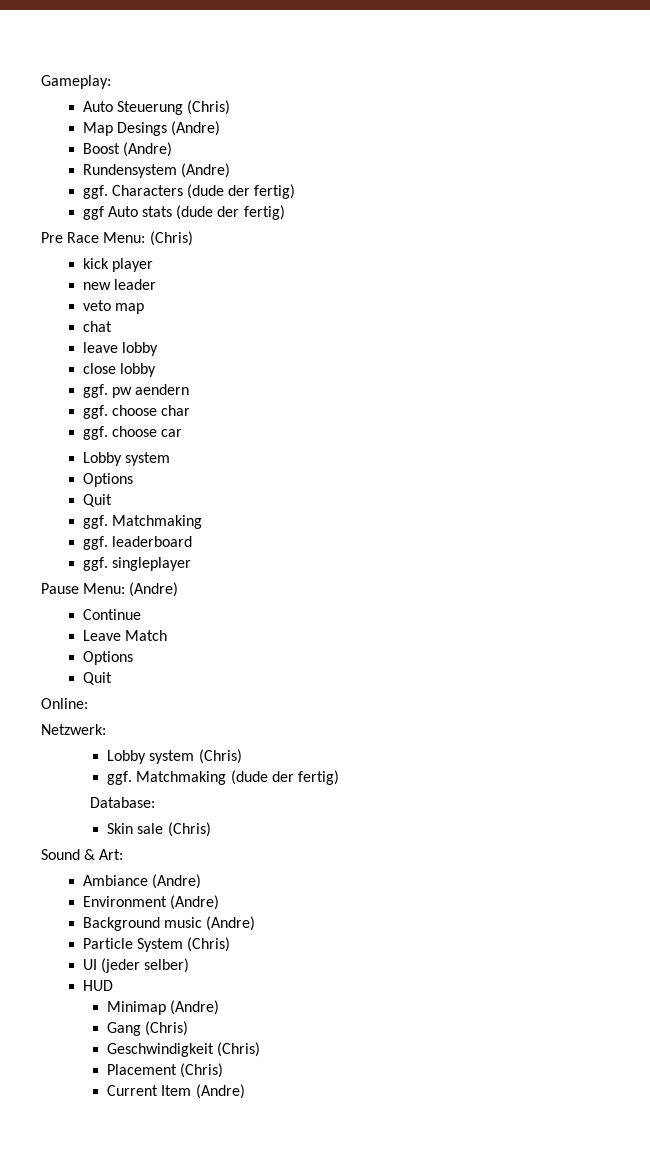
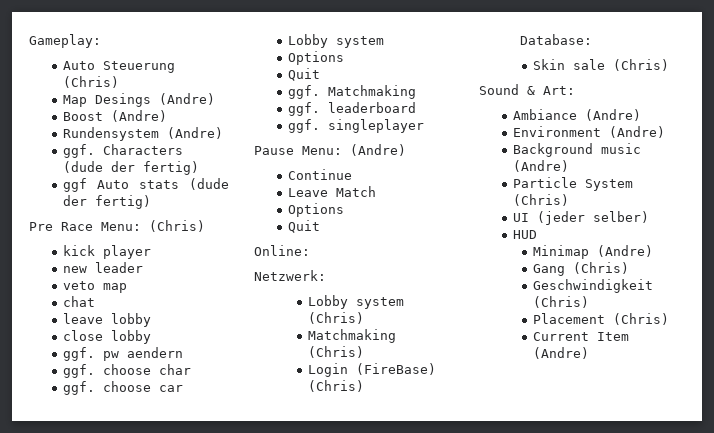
- ggf. Matchmaking (dude der fertig)
+ Matchmaking (Chris)
+ Login (FireBase) (Chris)

